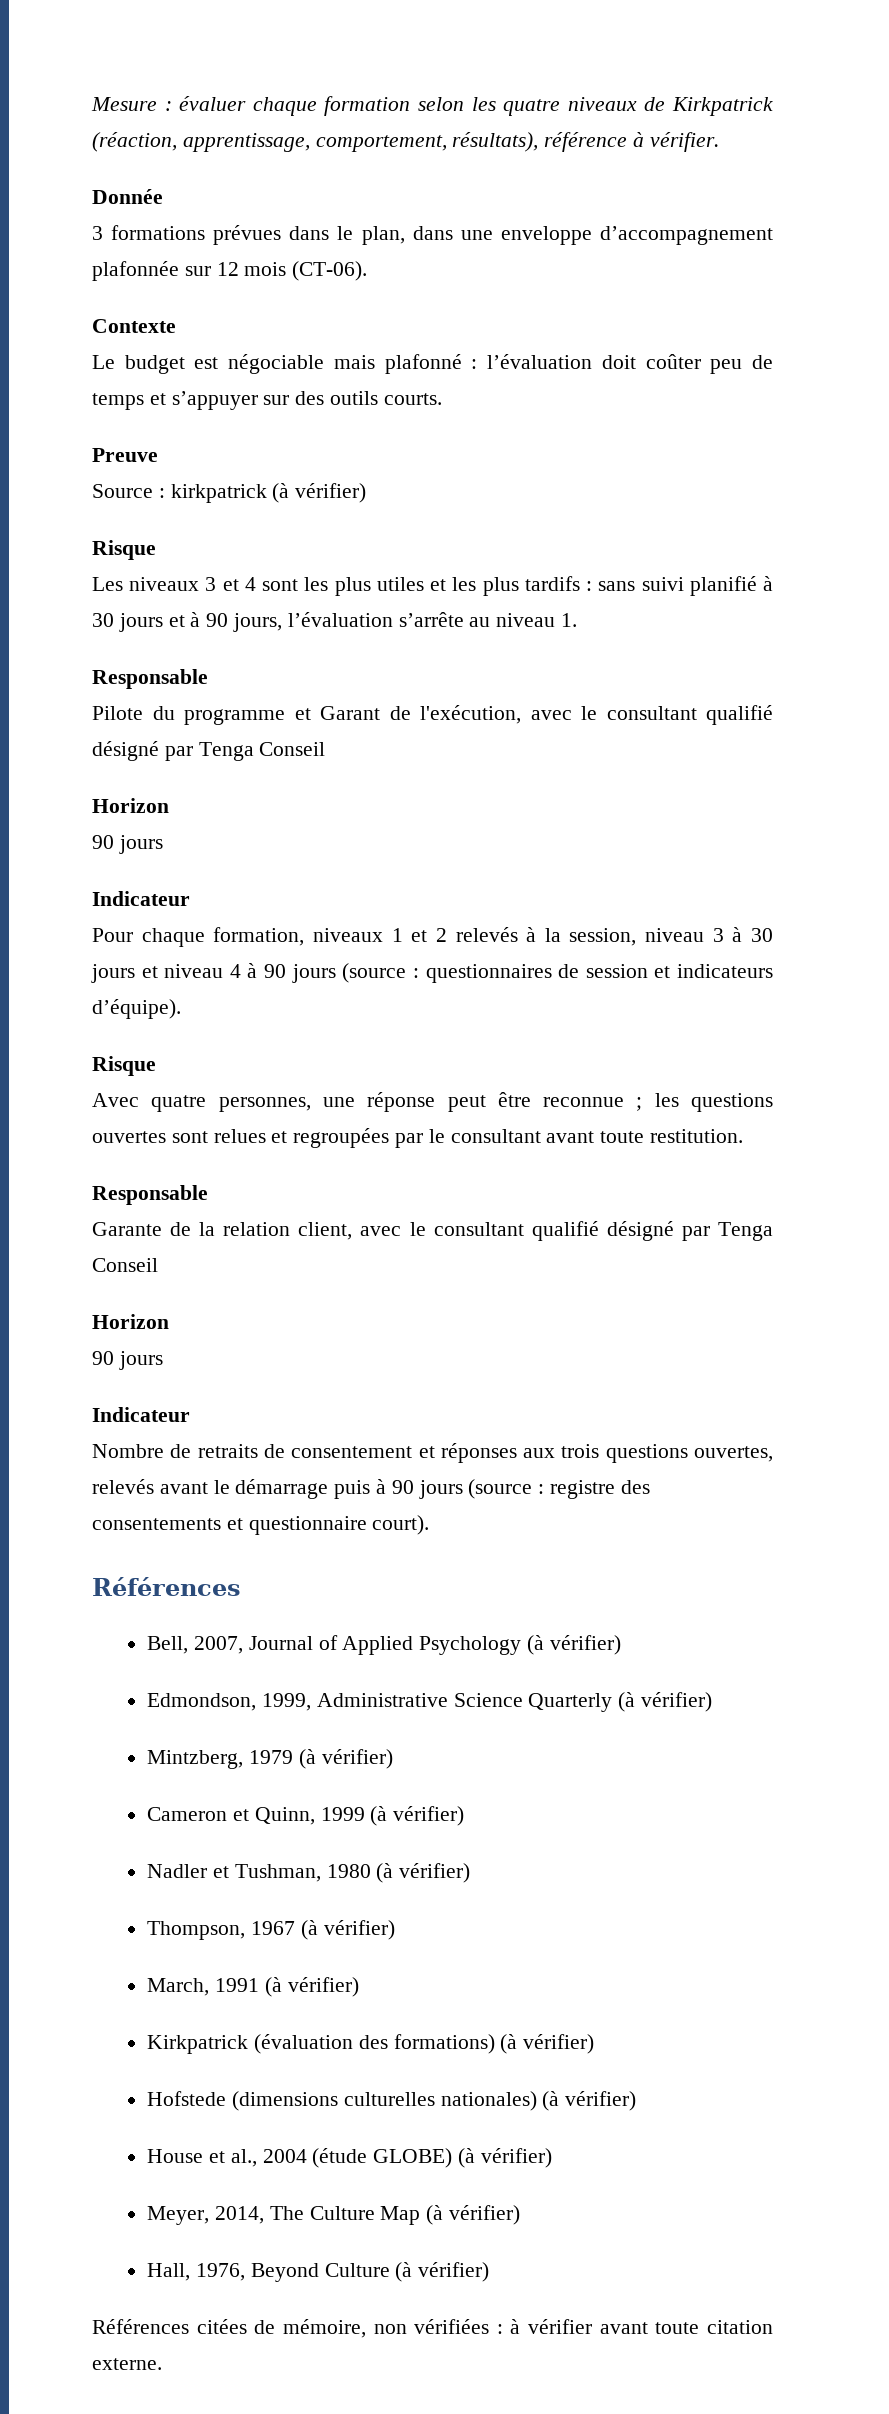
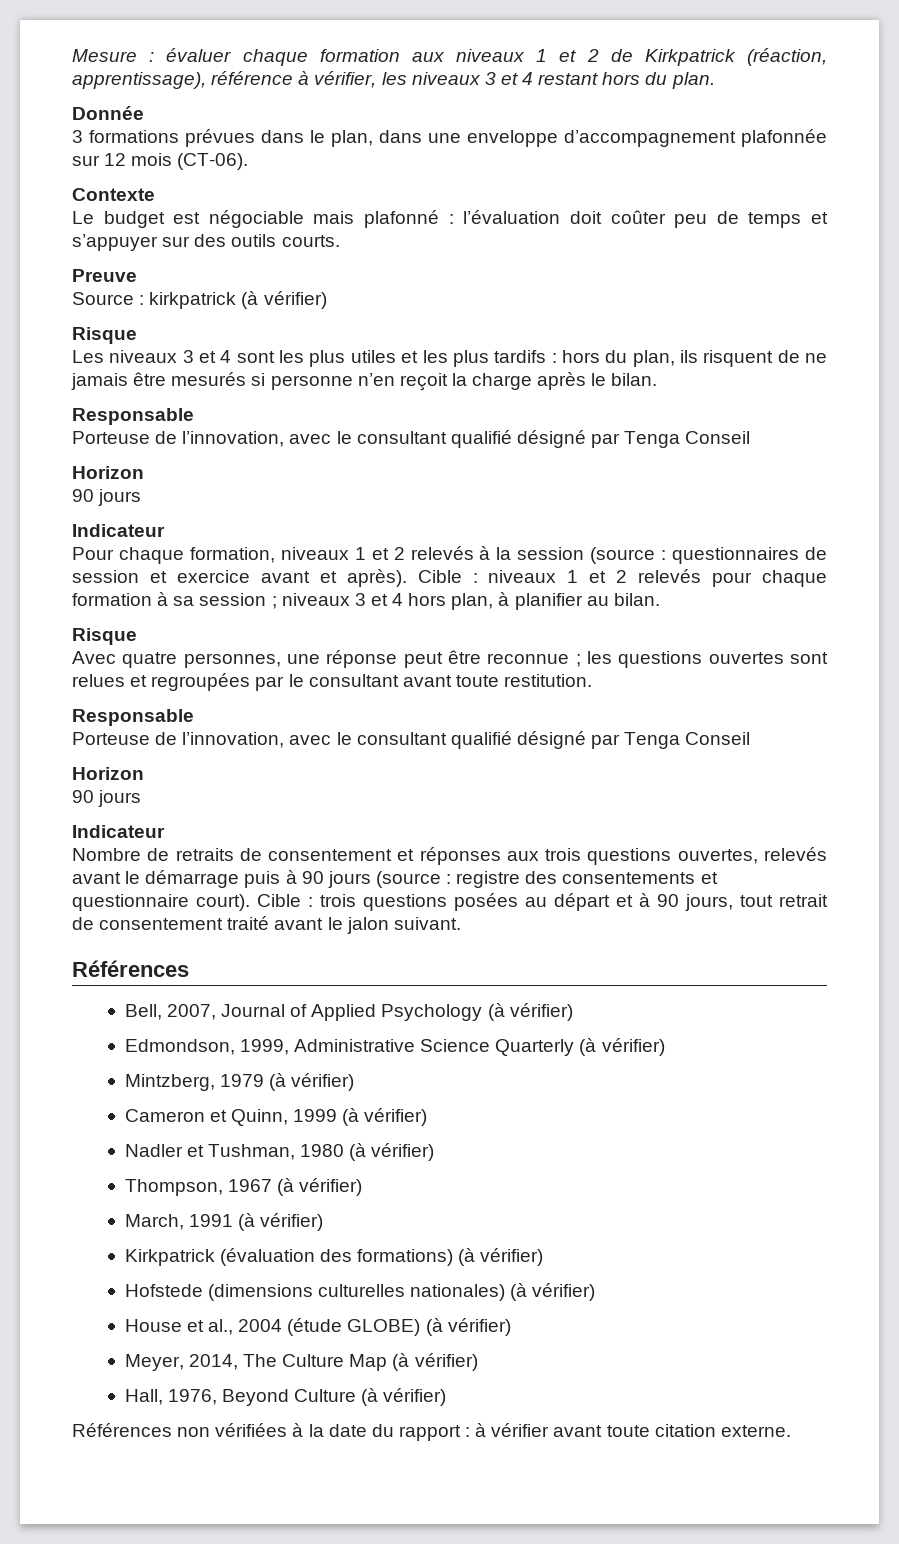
- Mesure : évaluer chaque formation selon les quatre niveaux de Kirkpatrick (réaction, apprentissage, comportement, résultats), référence à vérifier.
+ Mesure : évaluer chaque formation aux niveaux 1 et 2 de Kirkpatrick (réaction, apprentissage), référence à vérifier, les niveaux 3 et 4 restant hors du plan.
- Les niveaux 3 et 4 sont les plus utiles et les plus tardifs : sans suivi planifié à 30 jours et à 90 jours, l’évaluation s’arrête au niveau 1.
+ Les niveaux 3 et 4 sont les plus utiles et les plus tardifs : hors du plan, ils risquent de ne jamais être mesurés si personne n’en reçoit la charge après le bilan.
  Responsable
- Pilote du programme et Garant de l'exécution, avec le consultant qualifié désigné par Tenga Conseil
+ Porteuse de l’innovation, avec le consultant qualifié désigné par Tenga Conseil
- Pour chaque formation, niveaux 1 et 2 relevés à la session, niveau 3 à 30 jours et niveau 4 à 90 jours (source : questionnaires de session et indicateurs d’équipe).
+ Pour chaque formation, niveaux 1 et 2 relevés à la session (source : questionnaires de session et exercice avant et après). Cible : niveaux 1 et 2 relevés pour chaque formation à sa session ; niveaux 3 et 4 hors plan, à planifier au bilan.
  Avec quatre personnes, une réponse peut être reconnue ; les questions ouvertes sont relues et regroupées par le consultant avant toute restitution.
  Responsable
- Garante de la relation client, avec le consultant qualifié désigné par Tenga Conseil
+ Porteuse de l’innovation, avec le consultant qualifié désigné par Tenga Conseil
+ Cible : trois questions posées au départ et à 90 jours, tout retrait de consentement traité avant le jalon suivant.
- Références citées de mémoire, non vérifiées : à vérifier avant toute citation externe.
+ Références non vérifiées à la date du rapport : à vérifier avant toute citation externe.

